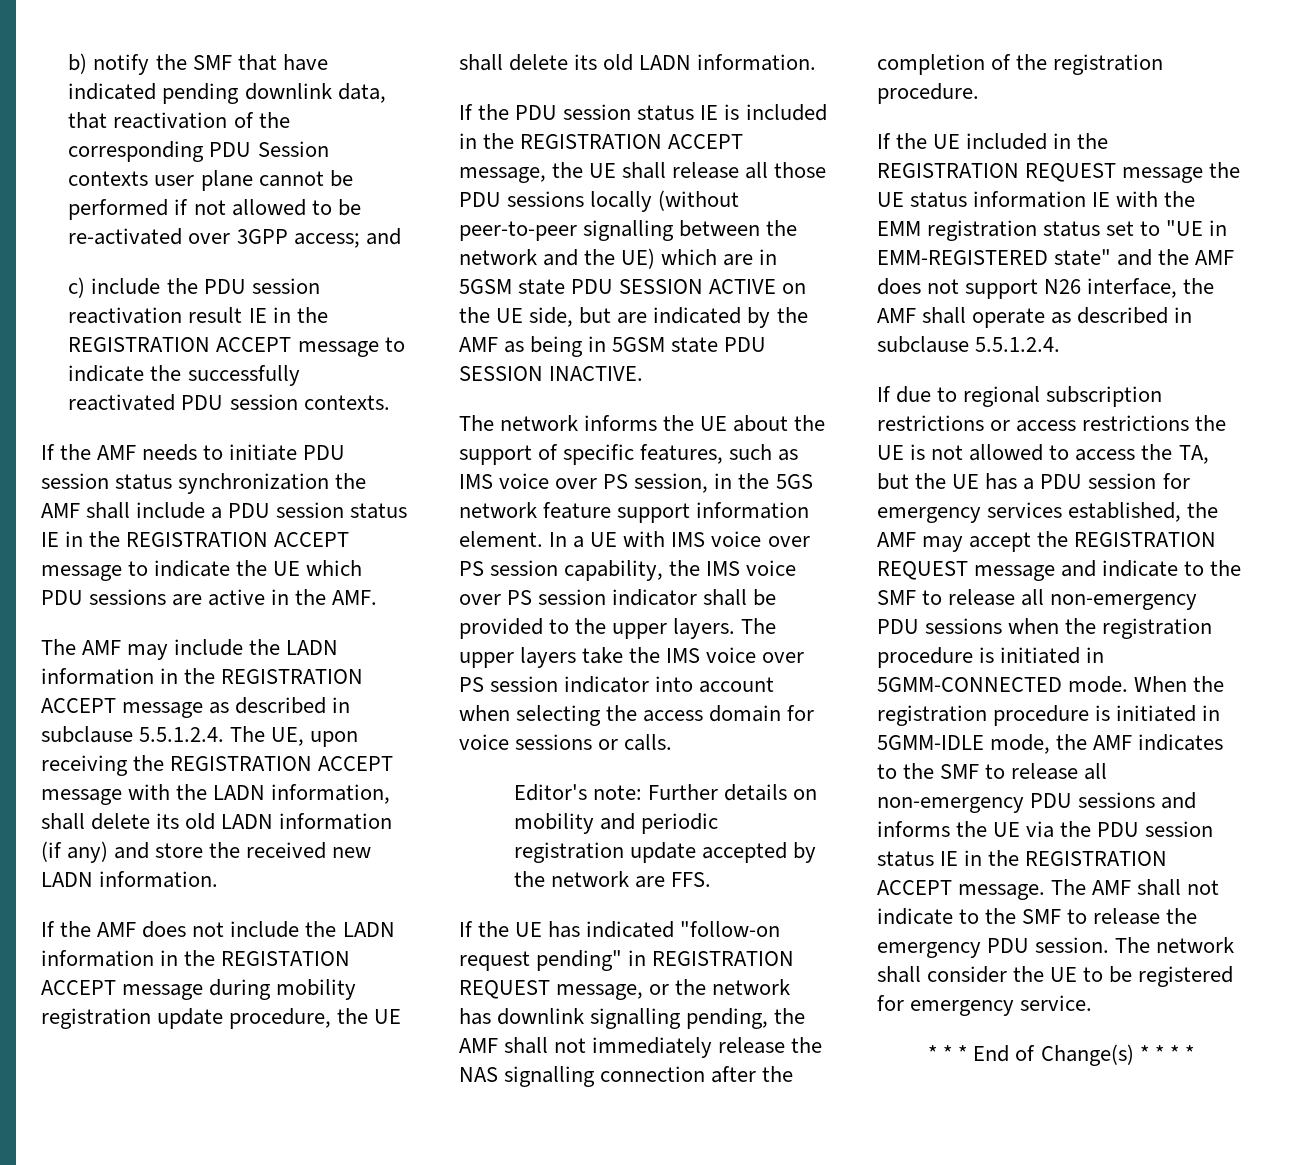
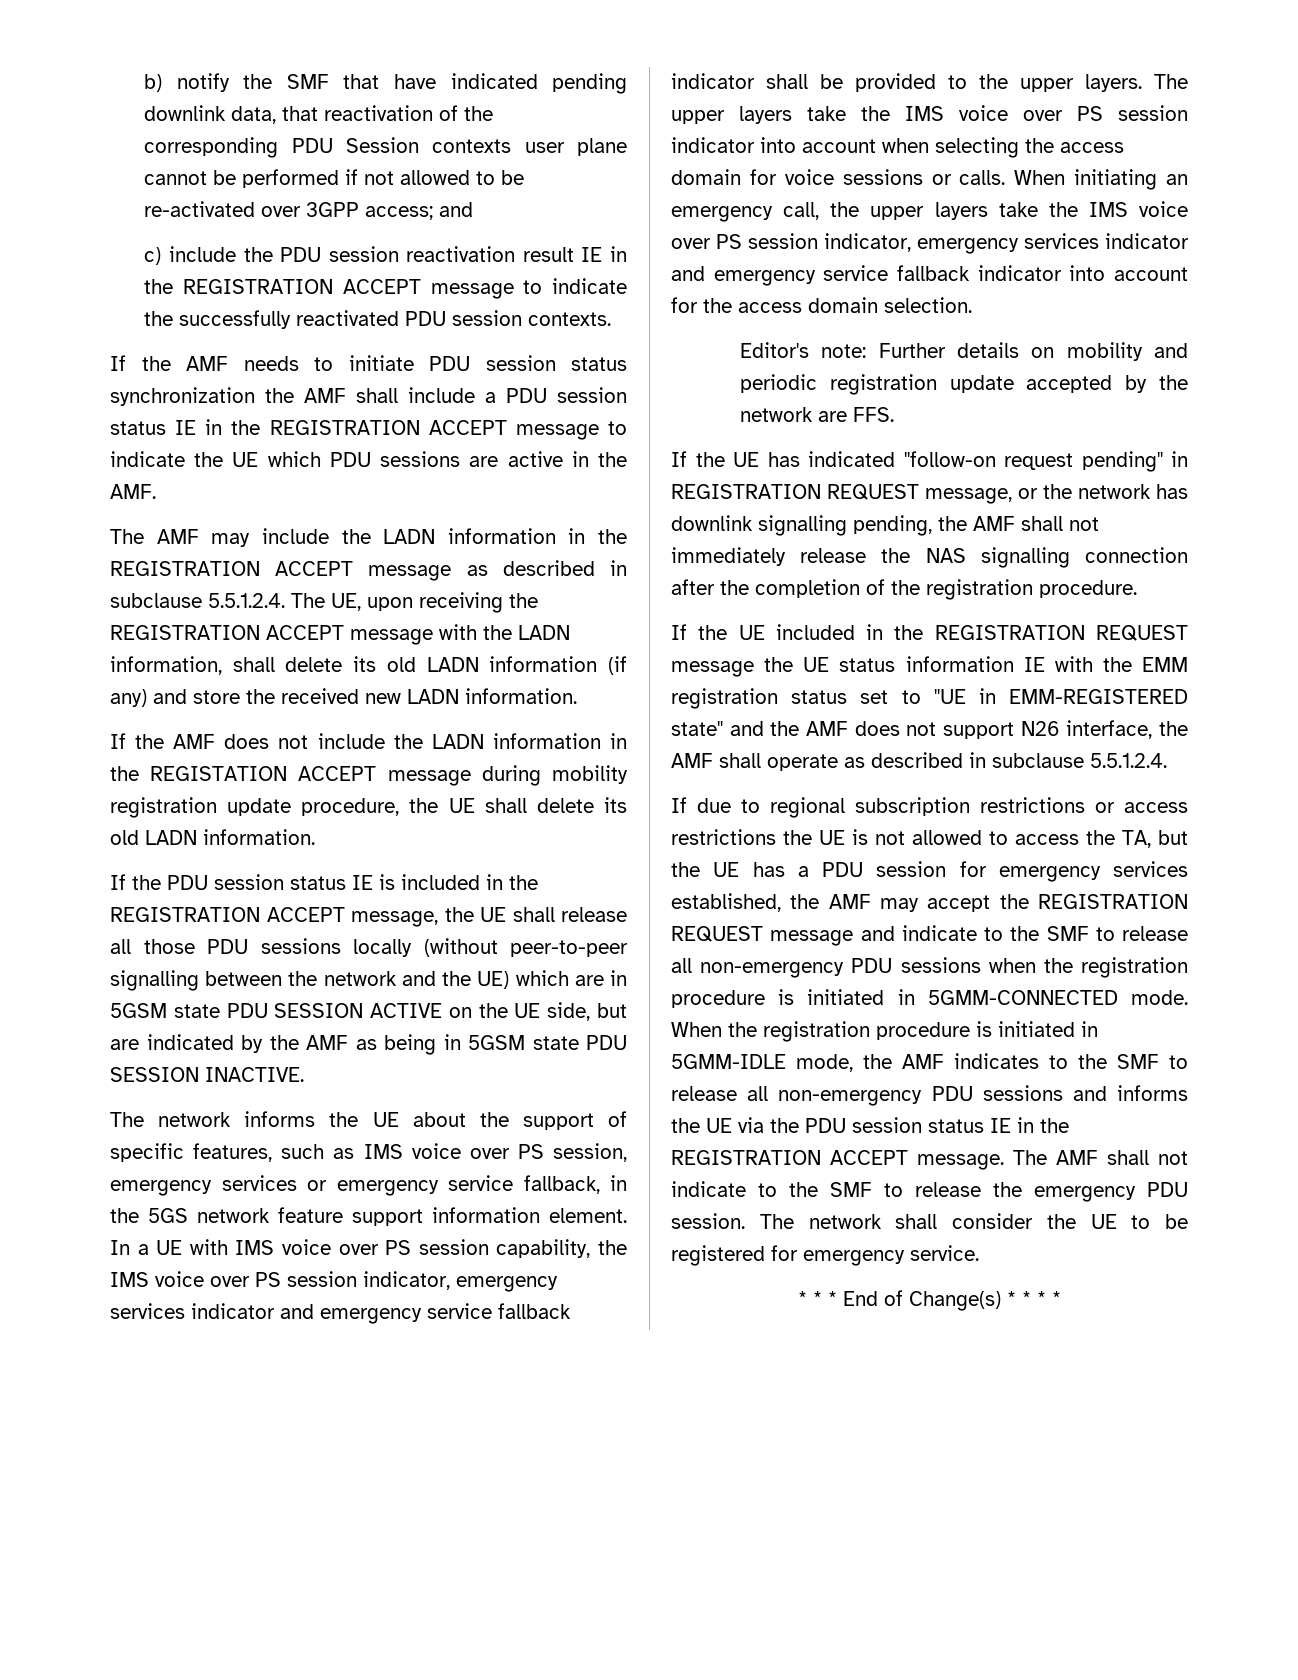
- The network informs the UE about the support of specific features, such as IMS voice over PS session, in the 5GS network feature support information element.
+ The network informs the UE about the support of specific features, such as IMS voice over PS session, emergency services or emergency service fallback, in the 5GS network feature support information element.
- In a UE with IMS voice over PS session capability, the IMS voice over PS session indicator shall be provided to the upper layers.
+ In a UE with IMS voice over PS session capability, the IMS voice over PS session indicator, emergency services indicator and emergency service fallback indicator shall be provided to the upper layers.
+ When initiating an emergency call, the upper layers take the IMS voice over PS session indicator, emergency services indicator and emergency service fallback indicator into account for the access domain selection.

